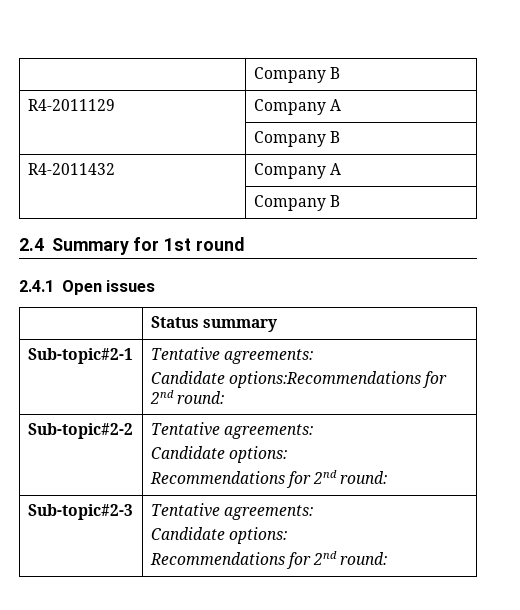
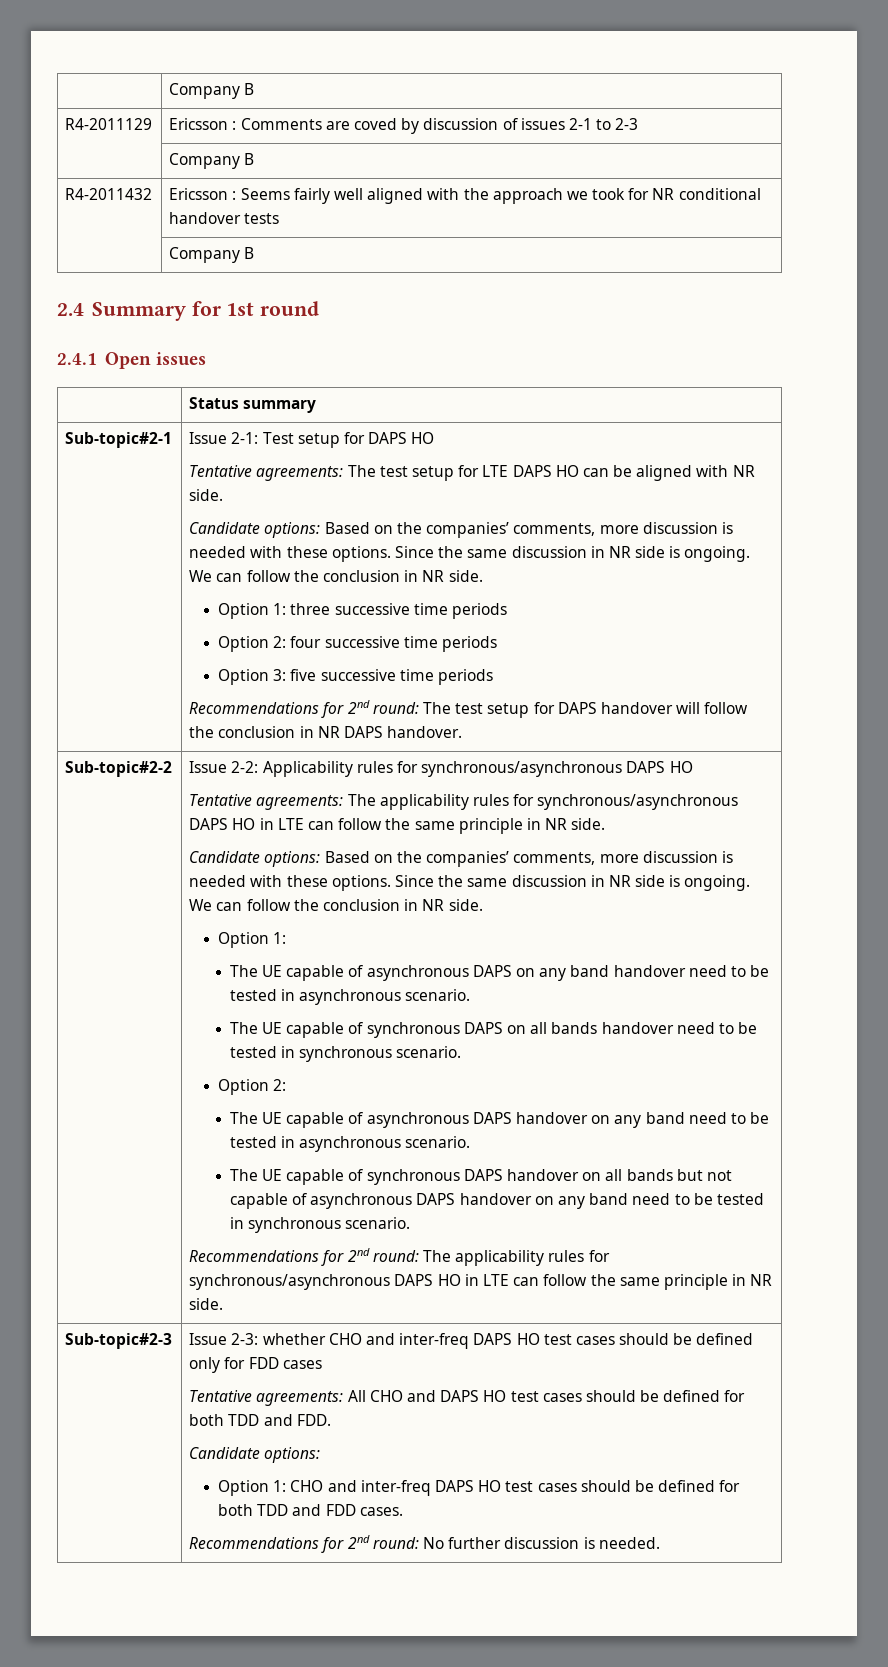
- R4-2011129 | Company A
+ R4-2011129 | Ericsson : Comments are coved by discussion of issues 2-1 to 2-3
  | Company B
- R4-2011432 | Company A
+ R4-2011432 | Ericsson : Seems fairly well aligned with the approach we took for NR conditional handover tests
- Sub-topic#2-1 | Tentative agreements:
- Candidate options:Recommendations for 2nd round:
- Sub-topic#2-2 | Tentative agreements:
+ Sub-topic#2-1 | Issue 2-1: Test setup for DAPS HO
+ Tentative agreements: The test setup for LTE DAPS HO can be aligned with NR side.
+ Candidate options: Based on the companies’ comments, more discussion is needed with these options. Since the same discussion in NR side is ongoing. We can follow the conclusion in NR side.
+ Option 1: three successive time periods
+ Option 2: four successive time periods
+ Option 3: five successive time periods
+ Recommendations for 2nd round: The test setup for DAPS handover will follow the conclusion in NR DAPS handover.
+ Sub-topic#2-2 | Issue 2-2: Applicability rules for synchronous/asynchronous DAPS HO
+ Tentative agreements: The applicability rules for synchronous/asynchronous DAPS HO in LTE can follow the same principle in NR side.
+ Candidate options: Based on the companies’ comments, more discussion is needed with these options. Since the same discussion in NR side is ongoing. We can follow the conclusion in NR side.
+ Option 1:
+ The UE capable of asynchronous DAPS on any band handover need to be tested in asynchronous scenario.
+ The UE capable of synchronous DAPS on all bands handover need to be tested in synchronous scenario.
+ Option 2:
+ The UE capable of asynchronous DAPS handover on any band need to be tested in asynchronous scenario.
+ The UE capable of synchronous DAPS handover on all bands but not capable of asynchronous DAPS handover on any band need to be tested in synchronous scenario.
+ Recommendations for 2nd round: The applicability rules for synchronous/asynchronous DAPS HO in LTE can follow the same principle in NR side.
+ Sub-topic#2-3 | Issue 2-3: whether CHO and inter-freq DAPS HO test cases should be defined only for FDD cases
+ Tentative agreements: All CHO and DAPS HO test cases should be defined for both TDD and FDD.
  Candidate options:
- Recommendations for 2nd round:
- Sub-topic#2-3 | Tentative agreements:
- Candidate options:
- Recommendations for 2nd round:
+ Option 1: CHO and inter-freq DAPS HO test cases should be defined for both TDD and FDD cases.
+ Recommendations for 2nd round: No further discussion is needed.

